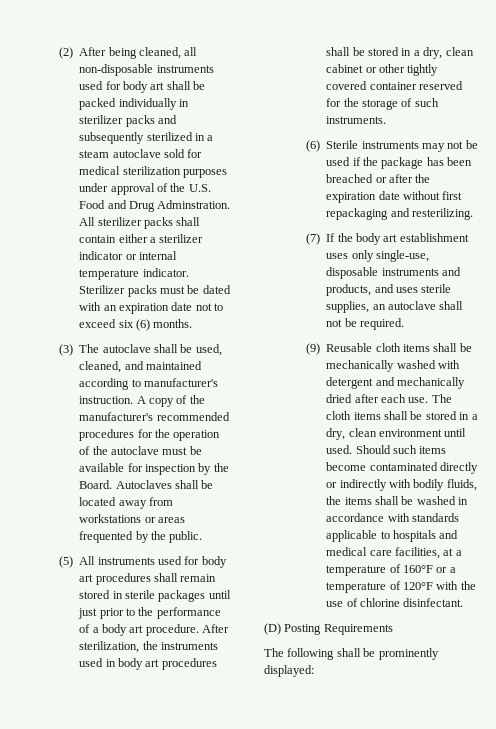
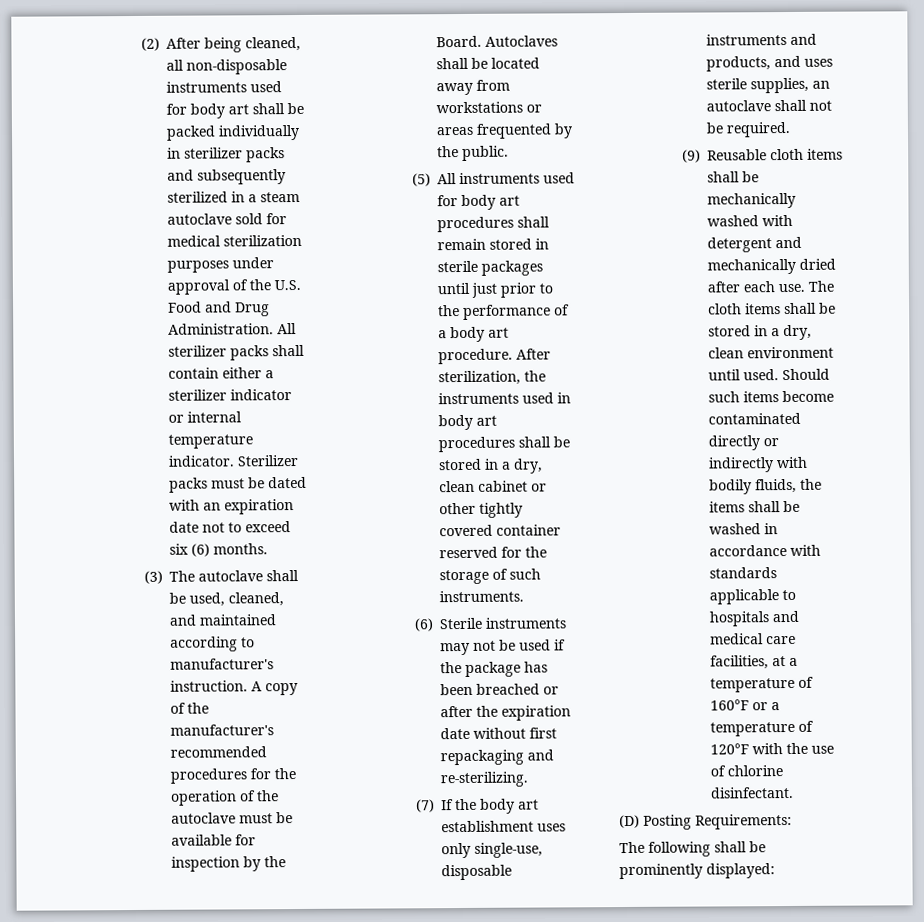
- (2) After being cleaned, all non-disposable instruments used for body art shall be packed individually in sterilizer packs and subsequently sterilized in a steam autoclave sold for medical sterilization purposes under approval of the U.S. Food and Drug Adminstration.
+ (2) After being cleaned, all non-disposable instruments used for body art shall be packed individually in sterilizer packs and subsequently sterilized in a steam autoclave sold for medical sterilization purposes under approval of the U.S. Food and Drug Administration.
- (6) Sterile instruments may not be used if the package has been breached or after the expiration date without first repackaging and resterilizing.
+ (6) Sterile instruments may not be used if the package has been breached or after the expiration date without first repackaging and re-sterilizing.
- (D) Posting Requirements
+ (D) Posting Requirements:

